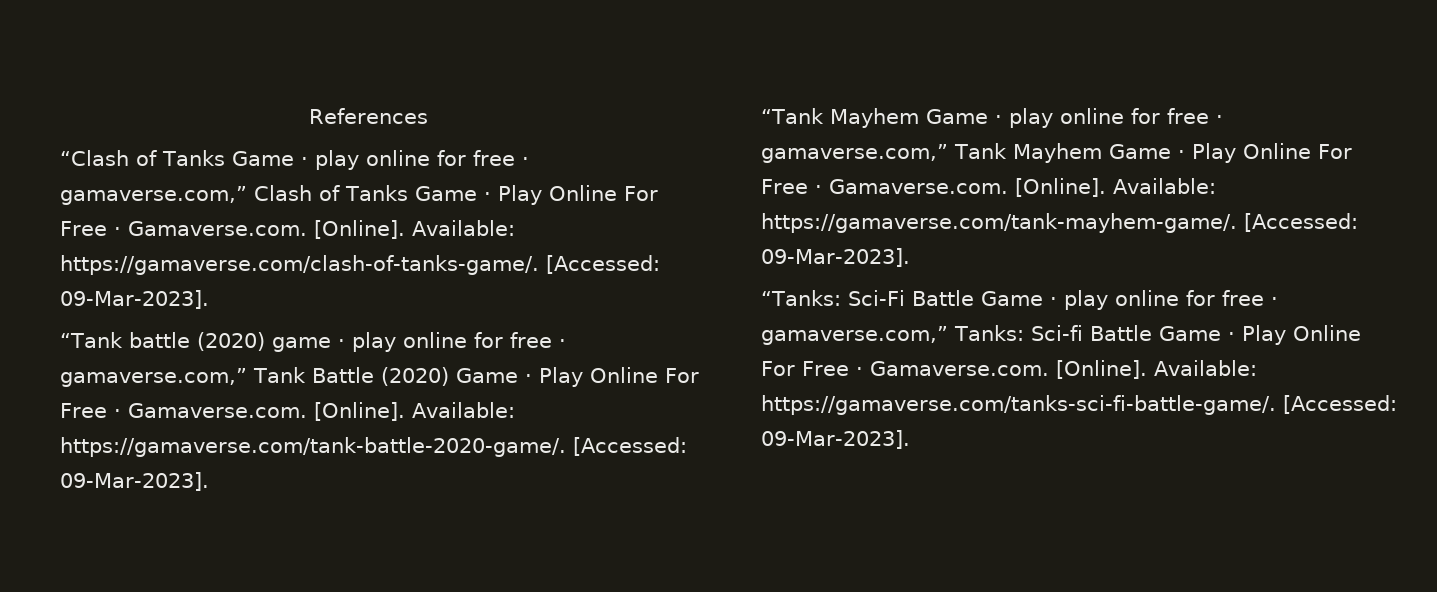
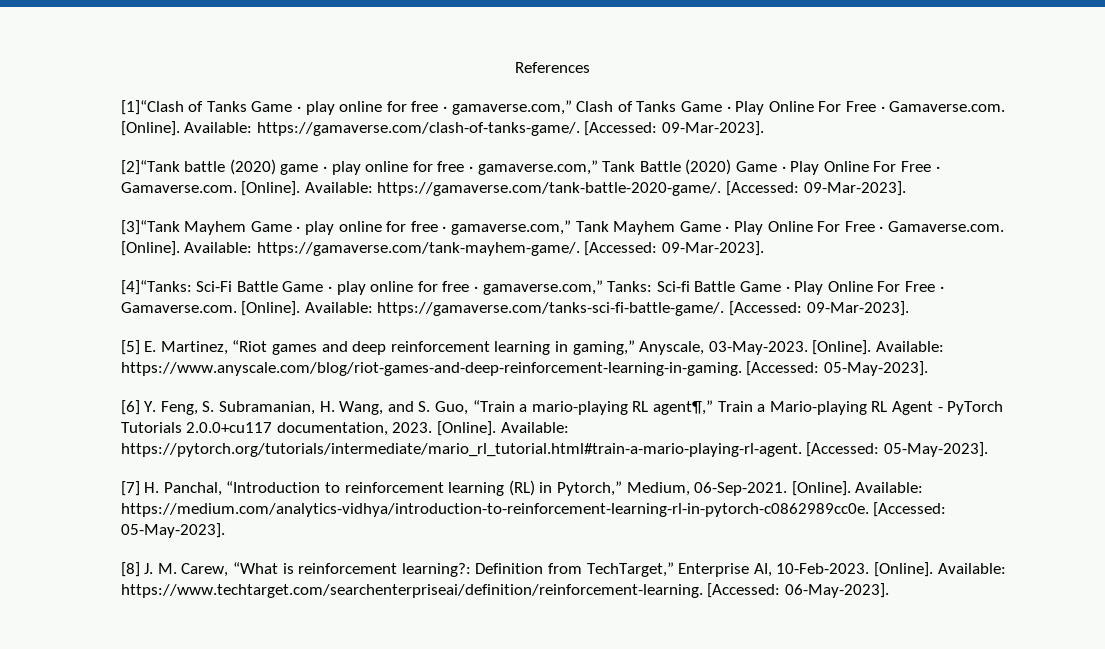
- “Clash of Tanks Game · play online for free · gamaverse.com,” Clash of Tanks Game · Play Online For Free · Gamaverse.com. [Online].
+ [1]“Clash of Tanks Game · play online for free · gamaverse.com,” Clash of Tanks Game · Play Online For Free · Gamaverse.com. [Online].
- “Tank battle (2020) game · play online for free · gamaverse.com,” Tank Battle (2020) Game · Play Online For Free · Gamaverse.com. [Online].
+ [2]“Tank battle (2020) game · play online for free · gamaverse.com,” Tank Battle (2020) Game · Play Online For Free · Gamaverse.com. [Online].
- “Tank Mayhem Game · play online for free · gamaverse.com,” Tank Mayhem Game · Play Online For Free · Gamaverse.com. [Online].
+ [3]“Tank Mayhem Game · play online for free · gamaverse.com,” Tank Mayhem Game · Play Online For Free · Gamaverse.com. [Online].
- “Tanks: Sci-Fi Battle Game · play online for free · gamaverse.com,” Tanks: Sci-fi Battle Game · Play Online For Free · Gamaverse.com. [Online].
+ [4]“Tanks: Sci-Fi Battle Game · play online for free · gamaverse.com,” Tanks: Sci-fi Battle Game · Play Online For Free · Gamaverse.com. [Online].
+ [5] E. Martinez, “Riot games and deep reinforcement learning in gaming,” Anyscale, 03-May-2023. [Online]. Available: https://www.anyscale.com/blog/riot-games-and-deep-reinforcement-learning-in-gaming. [Accessed: 05-May-2023].
+ [6] Y. Feng, S. Subramanian, H. Wang, and S. Guo, “Train a mario-playing RL agent¶,” Train a Mario-playing RL Agent - PyTorch Tutorials 2.0.0+cu117 documentation, 2023. [Online]. Available: https://pytorch.org/tutorials/intermediate/mario_rl_tutorial.html#train-a-mario-playing-rl-agent. [Accessed: 05-May-2023].
+ [7] H. Panchal, “Introduction to reinforcement learning (RL) in Pytorch,” Medium, 06-Sep-2021. [Online]. Available: https://medium.com/analytics-vidhya/introduction-to-reinforcement-learning-rl-in-pytorch-c0862989cc0e. [Accessed: 05-May-2023].
+ [8] J. M. Carew, “What is reinforcement learning?: Definition from TechTarget,” Enterprise AI, 10-Feb-2023. [Online]. Available: https://www.techtarget.com/searchenterpriseai/definition/reinforcement-learning. [Accessed: 06-May-2023].

